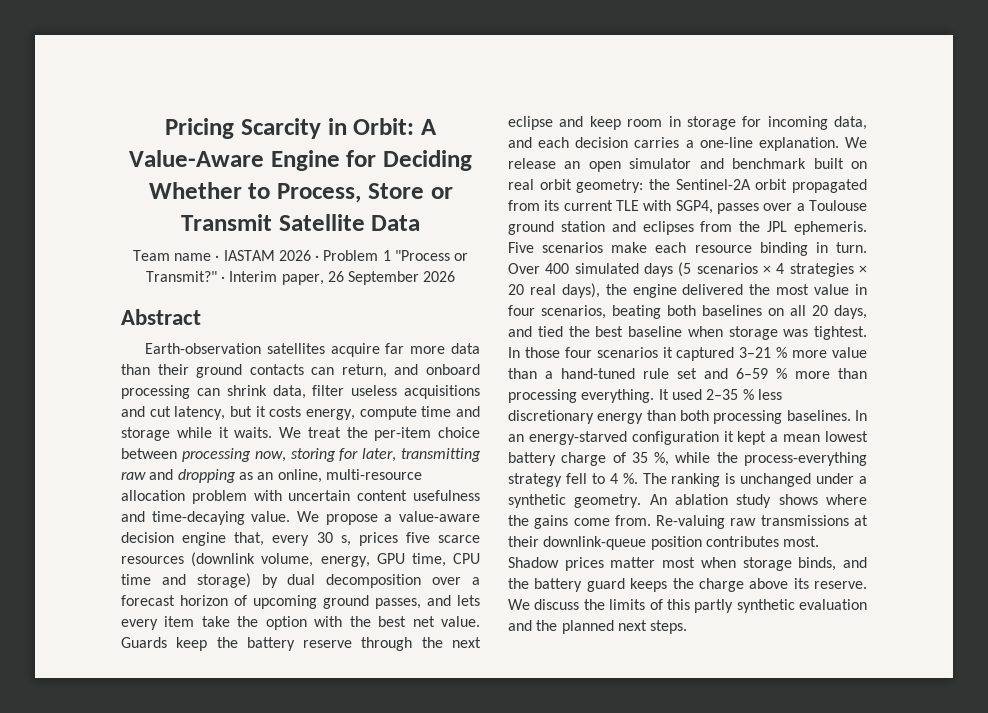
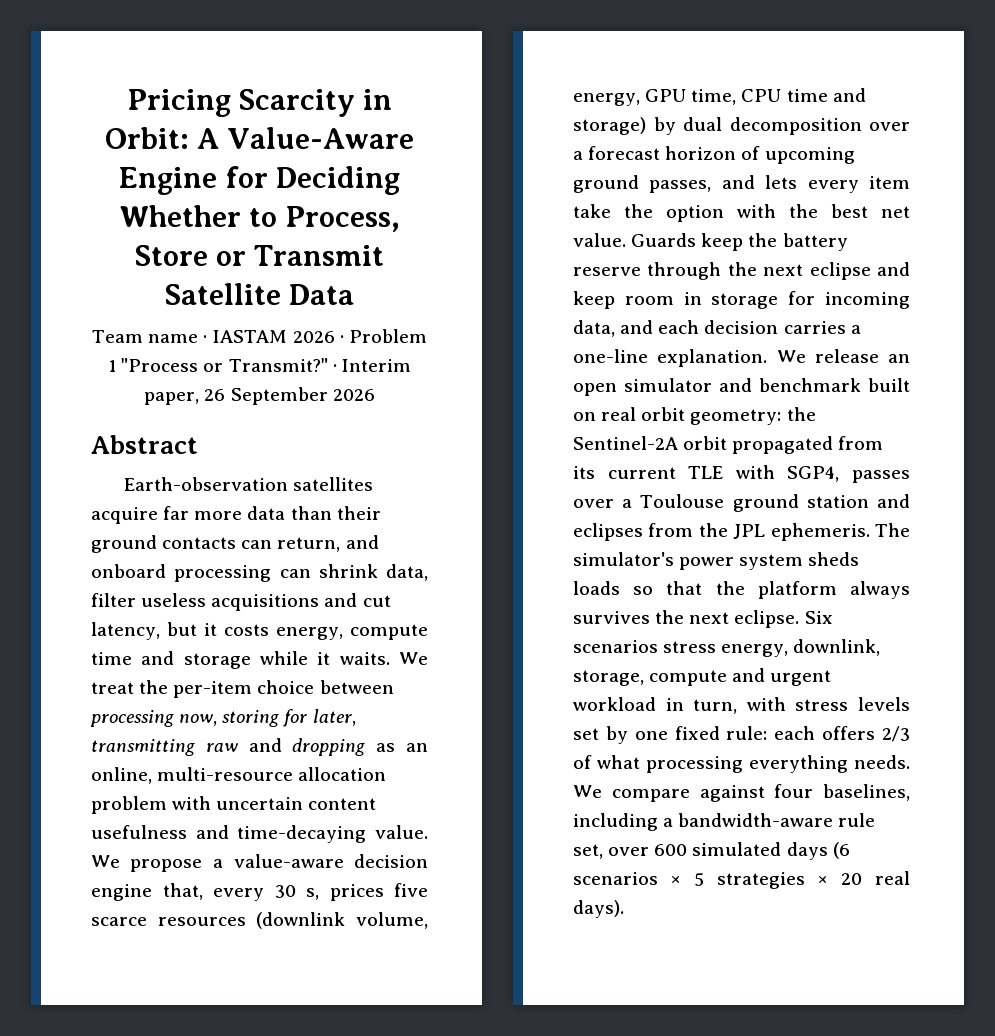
- Five scenarios make each resource binding in turn. Over 400 simulated days (5 scenarios × 4 strategies × 20 real days), the engine delivered the most value in four scenarios, beating both baselines on all 20 days, and tied the best baseline when storage was tightest. In those four scenarios it captured 3–21 % more value than a hand-tuned rule set and 6–59 % more than processing everything. It used 2–35 % less discretionary energy than both processing baselines. In an energy-starved configuration it kept a mean lowest battery charge of 35 %, while the process-everything strategy fell to 4 %. The ranking is unchanged under a synthetic geometry. An ablation study shows where the gains come from. Re-valuing raw transmissions at their downlink-queue position contributes most. Shadow prices matter most when storage binds, and the battery guard keeps the charge above its reserve. We discuss the limits of this partly synthetic evaluation and the planned next steps.
+ The simulator's power system sheds loads so that the platform always survives the next eclipse. Six scenarios stress energy, downlink, storage, compute and urgent workload in turn, with stress levels set by one fixed rule: each offers 2/3 of what processing everything needs. We compare against four baselines, including a bandwidth-aware rule set, over 600 simulated days (6 scenarios × 5 strategies × 20 real days).

